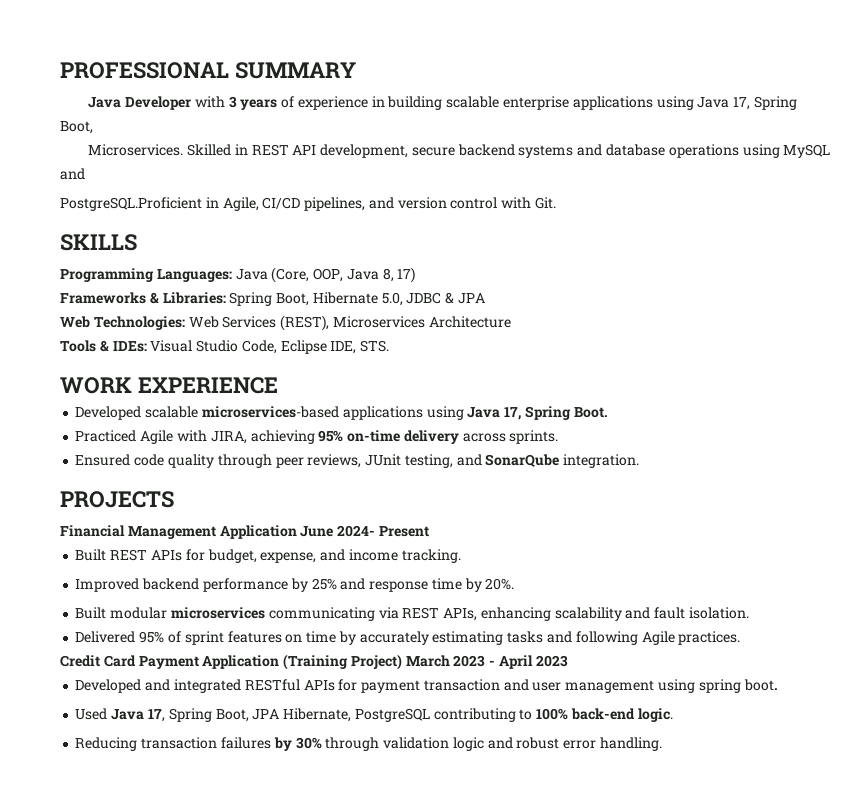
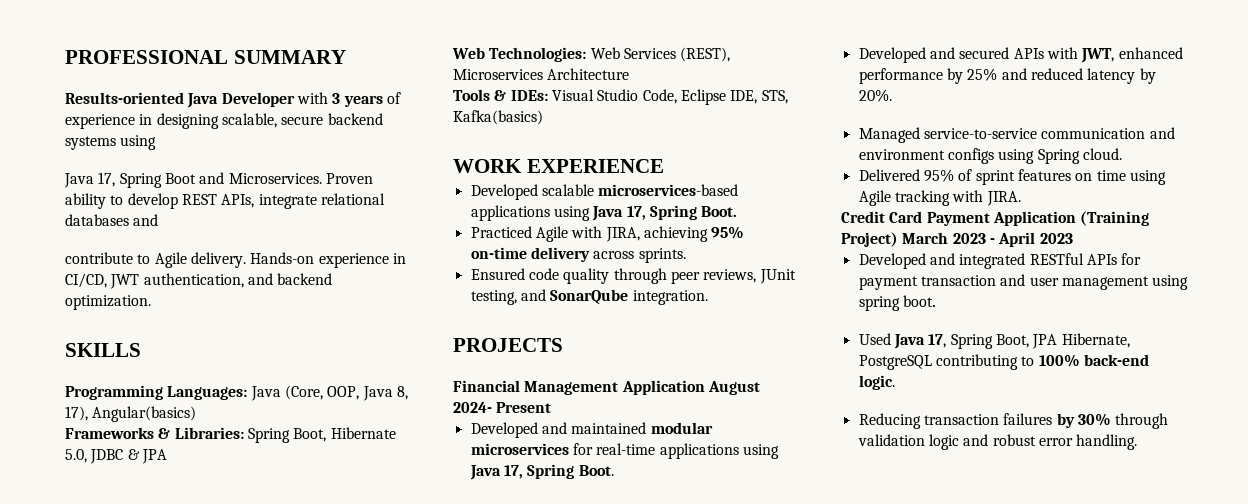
- Java Developer with 3 years of experience in building scalable enterprise applications using Java 17, Spring Boot,
- Microservices. Skilled in REST API development, secure backend systems and database operations using MySQL and
- PostgreSQL.Proficient in Agile, CI/CD pipelines, and version control with Git.
+ Results-oriented Java Developer with 3 years of experience in designing scalable, secure backend systems using
+ Java 17, Spring Boot and Microservices. Proven ability to develop REST APIs, integrate relational databases and
+ contribute to Agile delivery. Hands-on experience in CI/CD, JWT authentication, and backend optimization.
- Programming Languages: Java (Core, OOP, Java 8, 17)
+ Programming Languages: Java (Core, OOP, Java 8, 17), Angular(basics)
- Tools & IDEs: Visual Studio Code, Eclipse IDE, STS.
+ Tools & IDEs: Visual Studio Code, Eclipse IDE, STS, Kafka(basics)
- Financial Management Application June 2024- Present
+ Financial Management Application August 2024- Present
- Built REST APIs for budget, expense, and income tracking.
- Improved backend performance by 25% and response time by 20%.
+ Developed and maintained modular microservices for real-time applications using Java 17, Spring Boot.
+ Developed and secured APIs with JWT, enhanced performance by 25% and reduced latency by 20%.
- Built modular microservices communicating via REST APIs, enhancing scalability and fault isolation.
+ Managed service-to-service communication and environment configs using Spring cloud.
- Delivered 95% of sprint features on time by accurately estimating tasks and following Agile practices.
+ Delivered 95% of sprint features on time using Agile tracking with JIRA.

